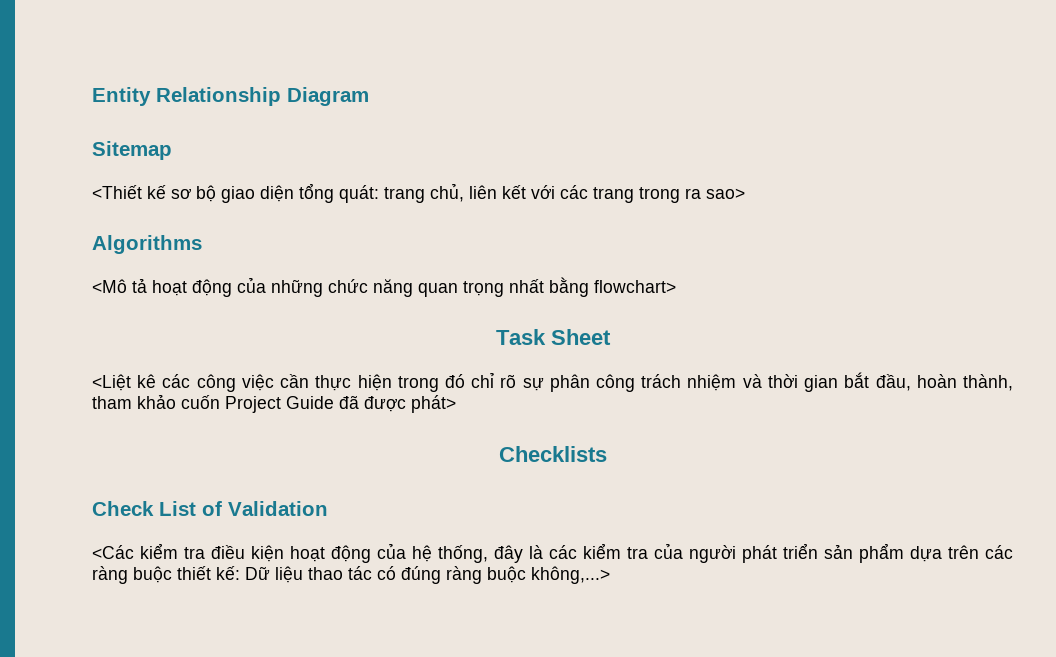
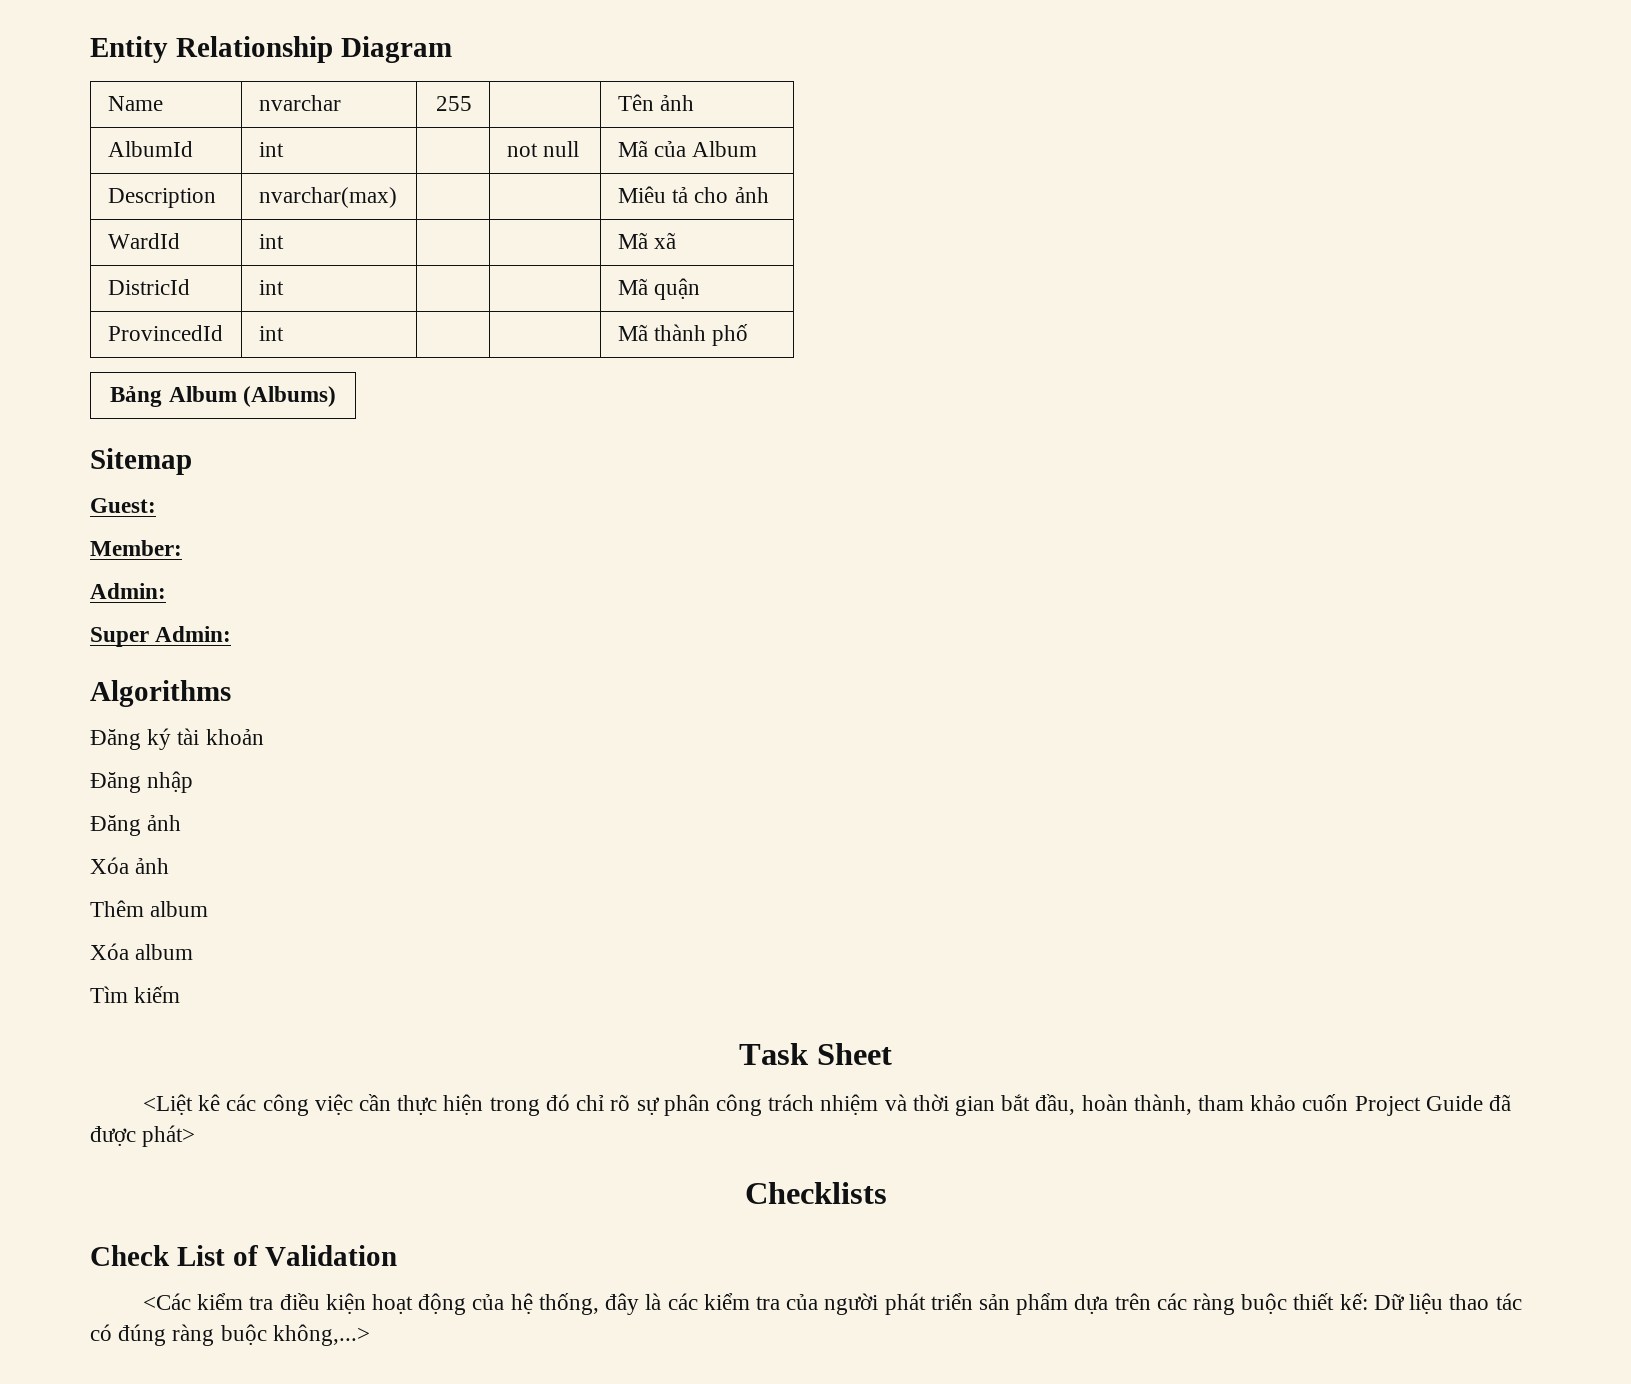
+ Name | nvarchar | 255 | | Tên ảnh
+ AlbumId | int | | not null | Mã của Album
+ Description | nvarchar(max) | | | Miêu tả cho ảnh
+ WardId | int | | | Mã xã
+ DistricId | int | | | Mã quận
+ ProvincedId | int | | | Mã thành phố
+ Bảng Album (Albums)
  Sitemap
- <Thiết kế sơ bộ giao diện tổng quát: trang chủ, liên kết với các trang trong ra sao>
+ Guest:
+ Member:
+ Admin:
+ Super Admin:
  Algorithms
- <Mô tả hoạt động của những chức năng quan trọng nhất bằng flowchart>
+ Đăng ký tài khoản
+ Đăng nhập
+ Đăng ảnh
+ Xóa ảnh
+ Thêm album
+ Xóa album
+ Tìm kiếm

